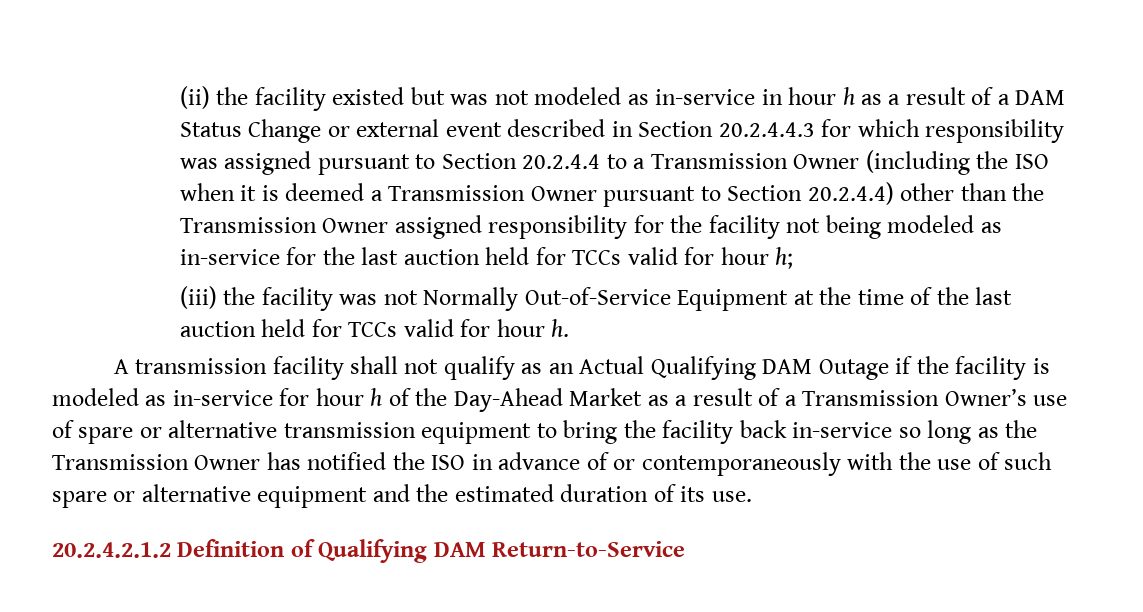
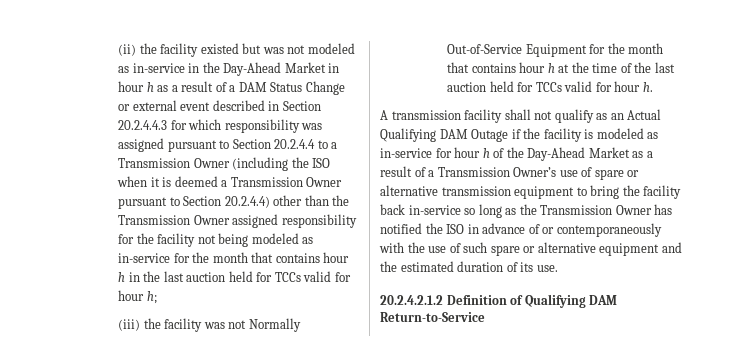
- (ii) the facility existed but was not modeled as in-service in hour h as a result of a DAM Status Change or external event described in Section 20.2.4.4.3 for which responsibility was assigned pursuant to Section 20.2.4.4 to a Transmission Owner (including the ISO when it is deemed a Transmission Owner pursuant to Section 20.2.4.4) other than the Transmission Owner assigned responsibility for the facility not being modeled as in-service for the last auction held for TCCs valid for hour h;
+ (ii) the facility existed but was not modeled as in-service in the Day-Ahead Market in hour h as a result of a DAM Status Change or external event described in Section 20.2.4.4.3 for which responsibility was assigned pursuant to Section 20.2.4.4 to a Transmission Owner (including the ISO when it is deemed a Transmission Owner pursuant to Section 20.2.4.4) other than the Transmission Owner assigned responsibility for the facility not being modeled as in-service for the month that contains hour h in the last auction held for TCCs valid for hour h;
- (iii) the facility was not Normally Out-of-Service Equipment at the time of the last auction held for TCCs valid for hour h.
+ (iii) the facility was not Normally Out-of-Service Equipment for the month that contains hour h at the time of the last auction held for TCCs valid for hour h.

